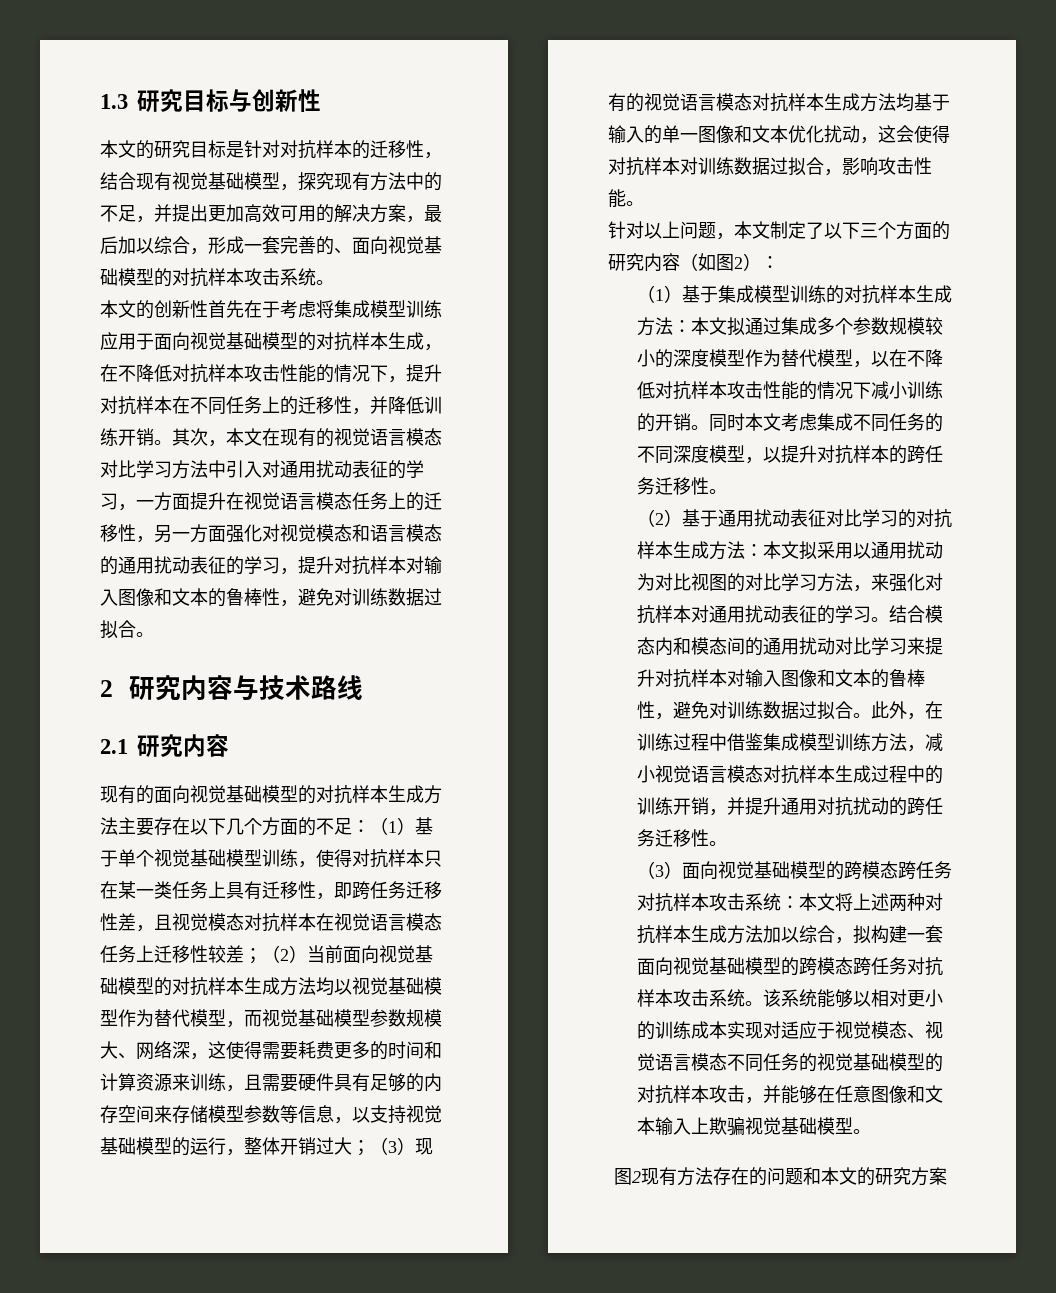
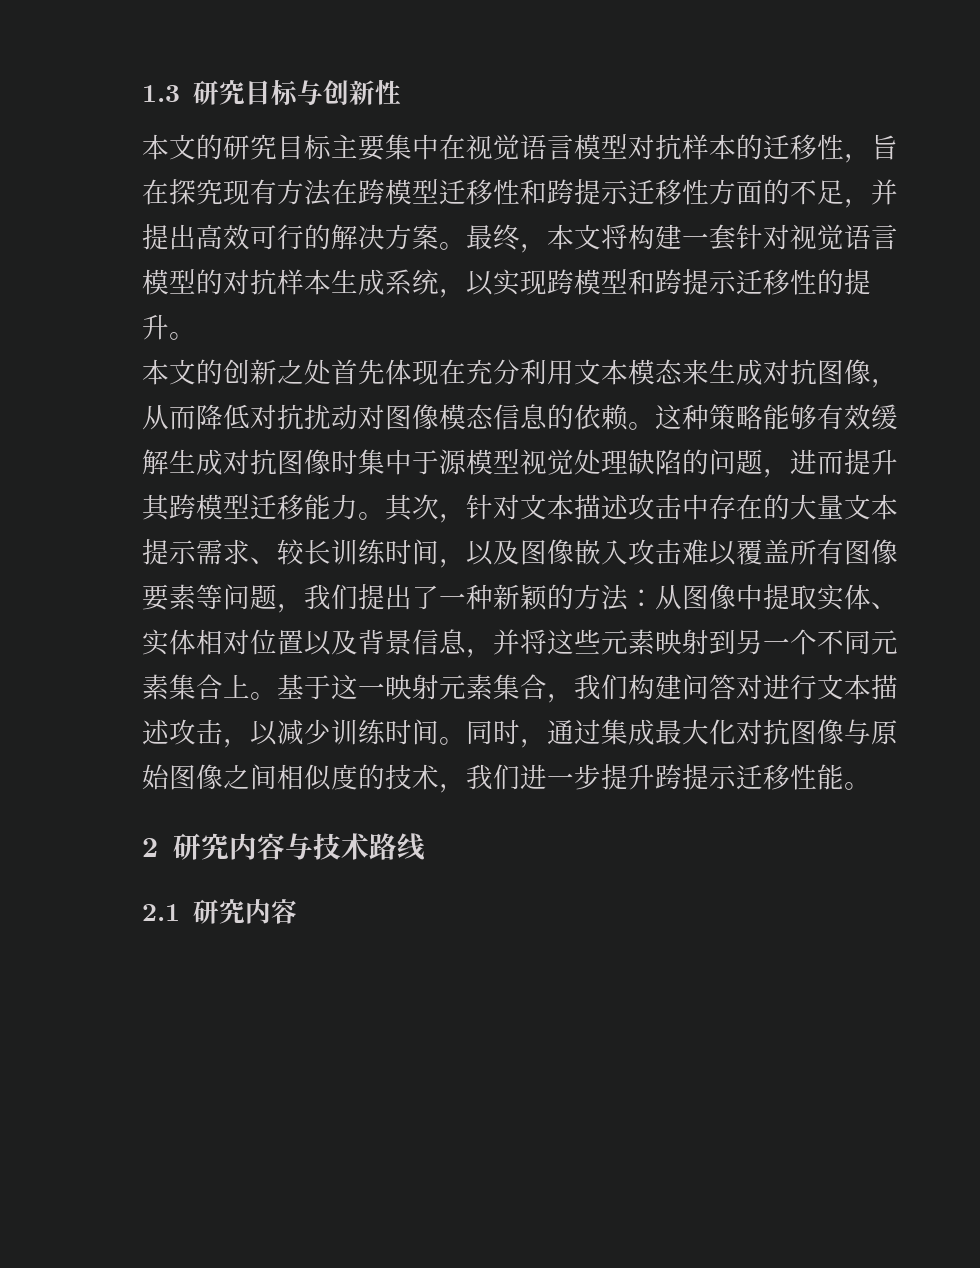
- 本文的研究目标是针对对抗样本的迁移性，结合现有视觉基础模型，探究现有方法中的不足，并提出更加高效可用的解决方案，最后加以综合，形成一套完善的、面向视觉基础模型的对抗样本攻击系统。
- 本文的创新性首先在于考虑将集成模型训练应用于面向视觉基础模型的对抗样本生成，在不降低对抗样本攻击性能的情况下，提升对抗样本在不同任务上的迁移性，并降低训练开销。其次，本文在现有的视觉语言模态对比学习方法中引入对通用扰动表征的学习，一方面提升在视觉语言模态任务上的迁移性，另一方面强化对视觉模态和语言模态的通用扰动表征的学习，提升对抗样本对输入图像和文本的鲁棒性，避免对训练数据过拟合。
+ 本文的研究目标主要集中在视觉语言模型对抗样本的迁移性，旨在探究现有方法在跨模型迁移性和跨提示迁移性方面的不足，并提出高效可行的解决方案。最终，本文将构建一套针对视觉语言模型的对抗样本生成系统，以实现跨模型和跨提示迁移性的提升。
+ 本文的创新之处首先体现在充分利用文本模态来生成对抗图像，从而降低对抗扰动对图像模态信息的依赖。这种策略能够有效缓解生成对抗图像时集中于源模型视觉处理缺陷的问题，进而提升其跨模型迁移能力。其次，针对文本描述攻击中存在的大量文本提示需求、较长训练时间，以及图像嵌入攻击难以覆盖所有图像要素等问题，我们提出了一种新颖的方法：从图像中提取实体、实体相对位置以及背景信息，并将这些元素映射到另一个不同元素集合上。基于这一映射元素集合，我们构建问答对进行文本描述攻击，以减少训练时间。同时，通过集成最大化对抗图像与原始图像之间相似度的技术，我们进一步提升跨提示迁移性能。
- 现有的面向视觉基础模型的对抗样本生成方法主要存在以下几个方面的不足：（1）基于单个视觉基础模型训练，使得对抗样本只在某一类任务上具有迁移性，即跨任务迁移性差，且视觉模态对抗样本在视觉语言模态任务上迁移性较差；（2）当前面向视觉基础模型的对抗样本生成方法均以视觉基础模型作为替代模型，而视觉基础模型参数规模大、网络深，这使得需要耗费更多的时间和计算资源来训练，且需要硬件具有足够的内存空间来存储模型参数等信息，以支持视觉基础模型的运行，整体开销过大；（3）现有的视觉语言模态对抗样本生成方法均基于输入的单一图像和文本优化扰动，这会使得对抗样本对训练数据过拟合，影响攻击性能。
- 针对以上问题，本文制定了以下三个方面的研究内容（如图2）：
- （1）基于集成模型训练的对抗样本生成方法：本文拟通过集成多个参数规模较小的深度模型作为替代模型，以在不降低对抗样本攻击性能的情况下减小训练的开销。同时本文考虑集成不同任务的不同深度模型，以提升对抗样本的跨任务迁移性。
- （2）基于通用扰动表征对比学习的对抗样本生成方法：本文拟采用以通用扰动为对比视图的对比学习方法，来强化对抗样本对通用扰动表征的学习。结合模态内和模态间的通用扰动对比学习来提升对抗样本对输入图像和文本的鲁棒性，避免对训练数据过拟合。此外，在训练过程中借鉴集成模型训练方法，减小视觉语言模态对抗样本生成过程中的训练开销，并提升通用对抗扰动的跨任务迁移性。
- （3）面向视觉基础模型的跨模态跨任务对抗样本攻击系统：本文将上述两种对抗样本生成方法加以综合，拟构建一套面向视觉基础模型的跨模态跨任务对抗样本攻击系统。该系统能够以相对更小的训练成本实现对适应于视觉模态、视觉语言模态不同任务的视觉基础模型的对抗样本攻击，并能够在任意图像和文本输入上欺骗视觉基础模型。
- 图2现有方法存在的问题和本文的研究方案

